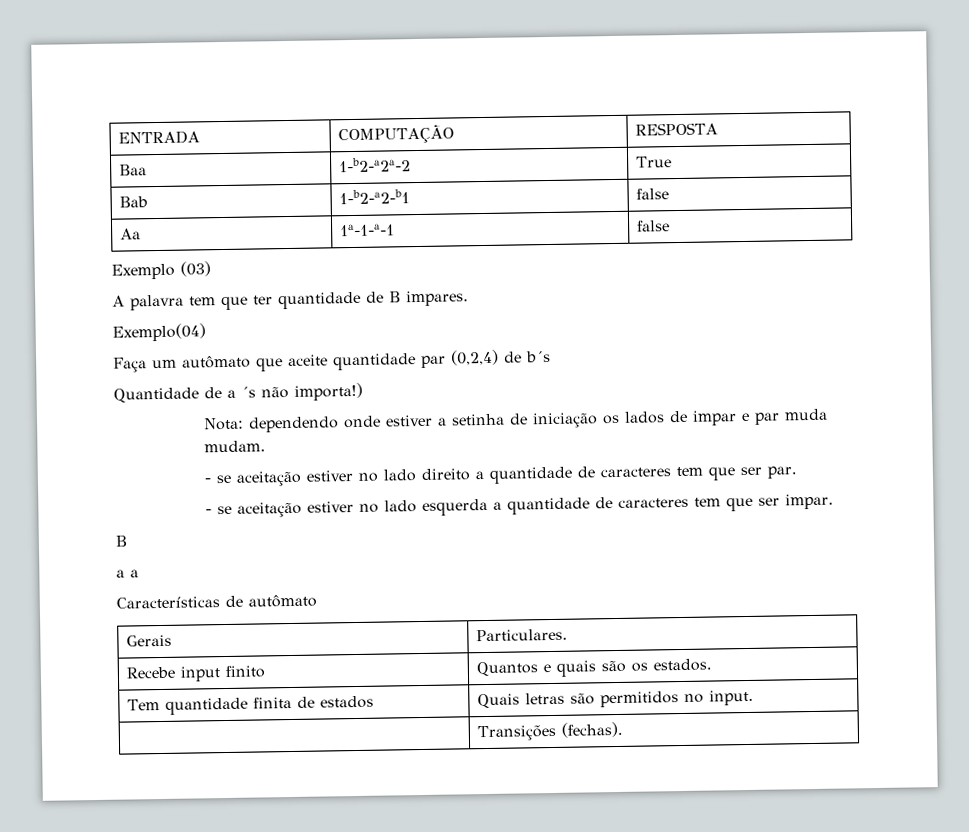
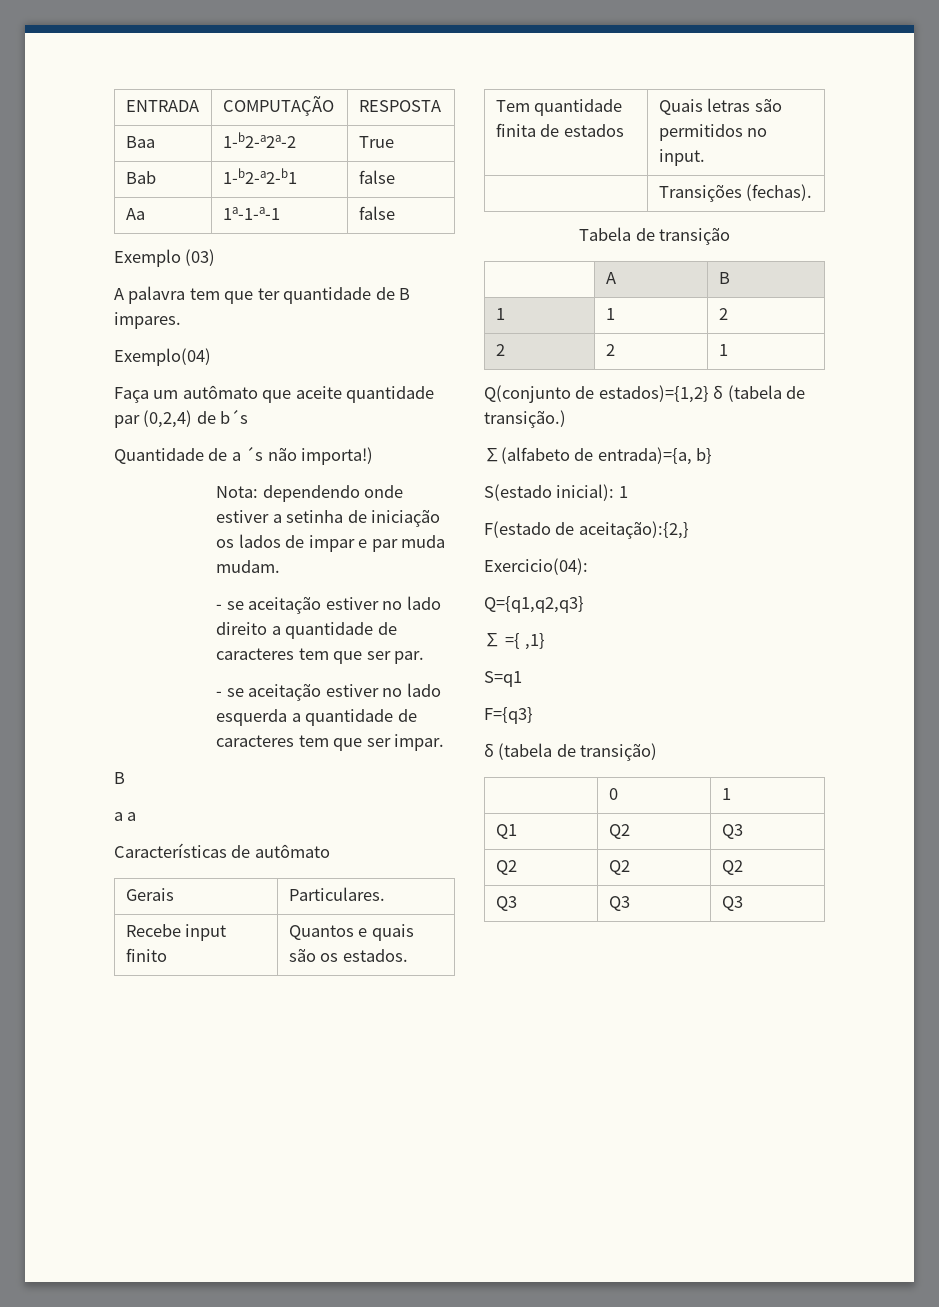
+ Tabela de transição
+ | A | B
+ 1 | 1 | 2
+ 2 | 2 | 1
+ Q(conjunto de estados)={1,2} δ (tabela de transição.)
+ ∑(alfabeto de entrada)={a, b}
+ S(estado inicial): 1
+ F(estado de aceitação):{2,}
+ Exercicio(04):
+ Q={q1,q2,q3}
+ ∑ ={ ,1}
+ S=q1
+ F={q3}
+ δ (tabela de transição)
+ | 0 | 1
+ Q1 | Q2 | Q3
+ Q2 | Q2 | Q2
+ Q3 | Q3 | Q3

